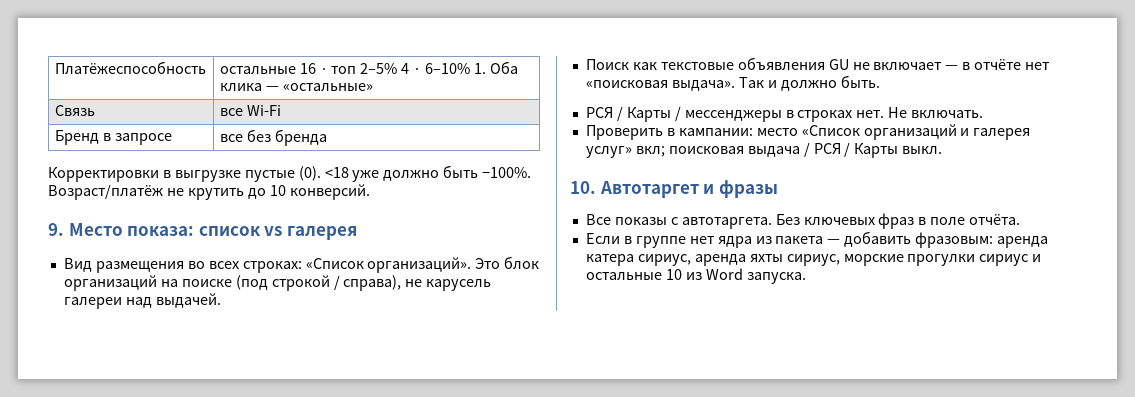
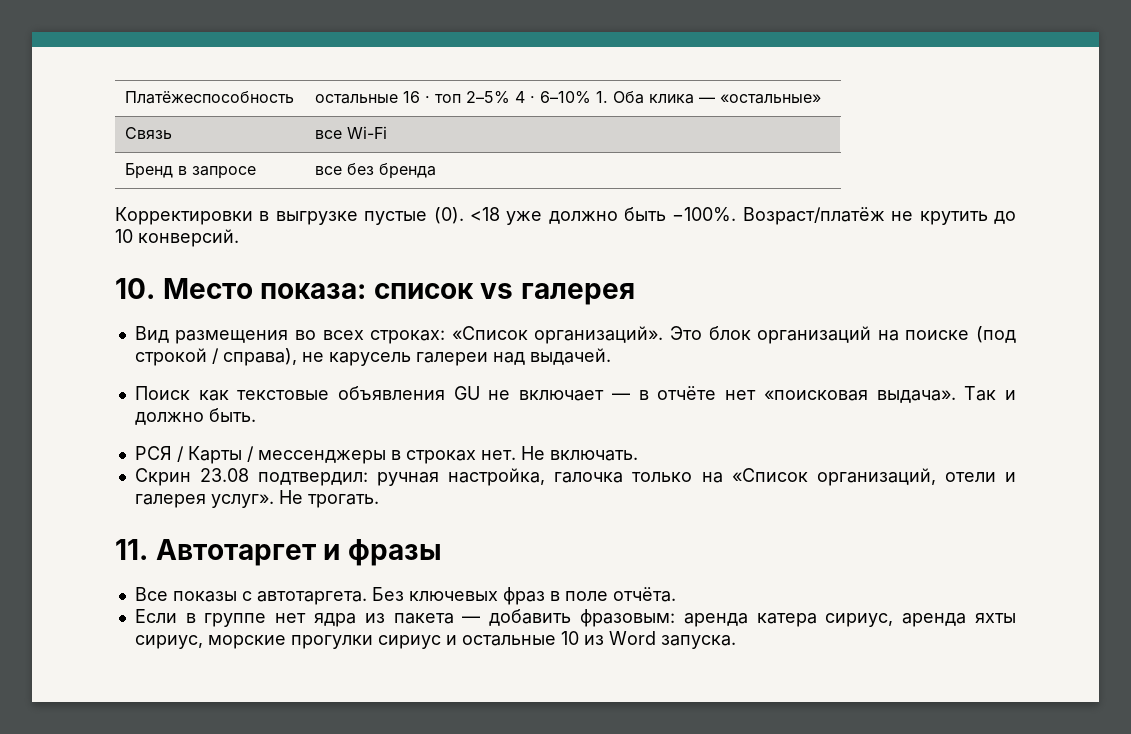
- 9. Место показа: список vs галерея
+ 10. Место показа: список vs галерея
- Проверить в кампании: место «Список организаций и галерея услуг» вкл; поисковая выдача / РСЯ / Карты выкл.
- 10. Автотаргет и фразы
+ Скрин 23.08 подтвердил: ручная настройка, галочка только на «Список организаций, отели и галерея услуг». Не трогать.
+ 11. Автотаргет и фразы

